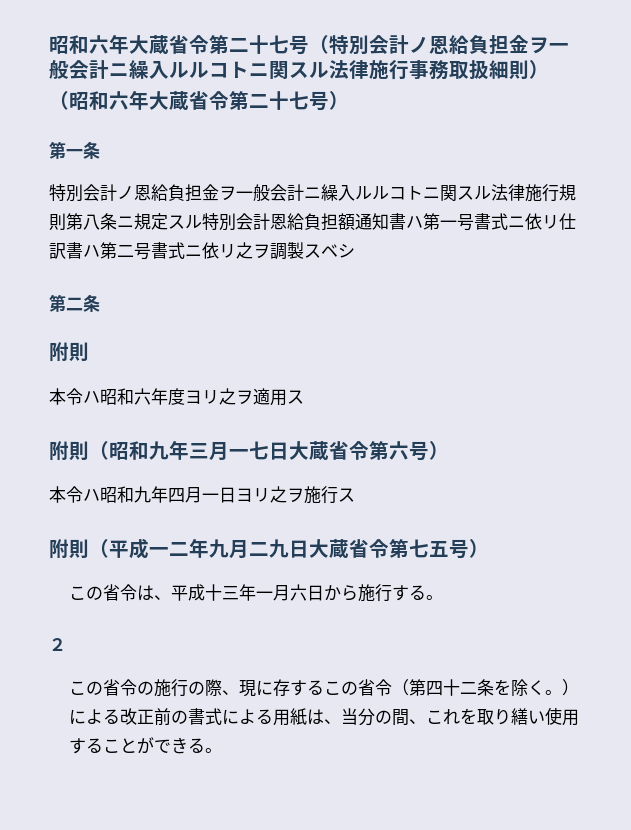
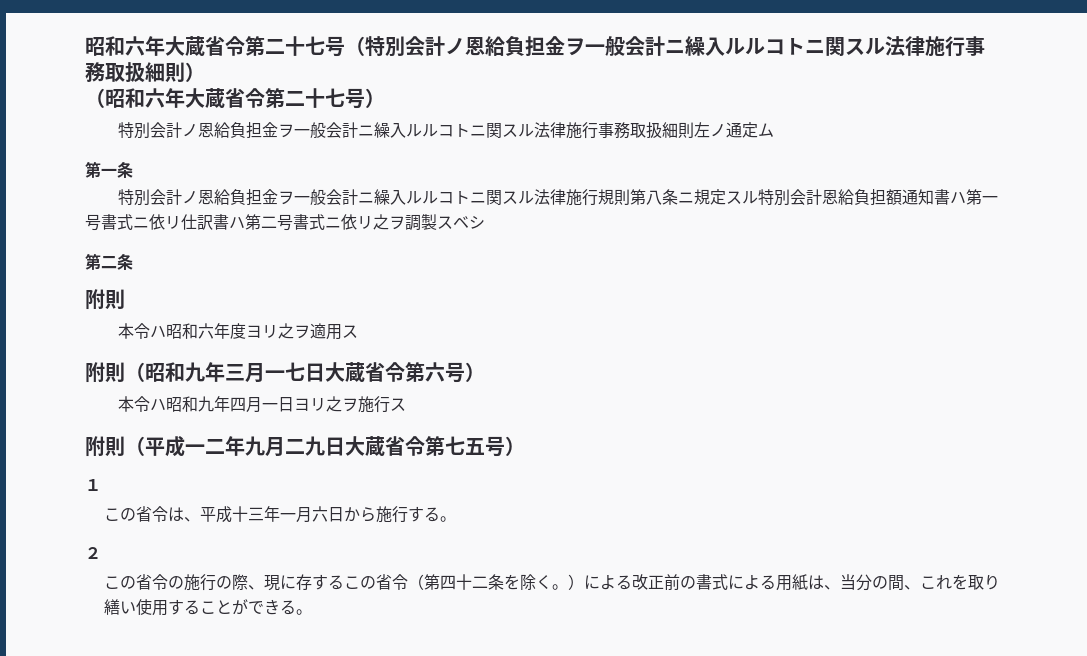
+ 特別会計ノ恩給負担金ヲ一般会計ニ繰入ルルコトニ関スル法律施行事務取扱細則左ノ通定ム
+ １

